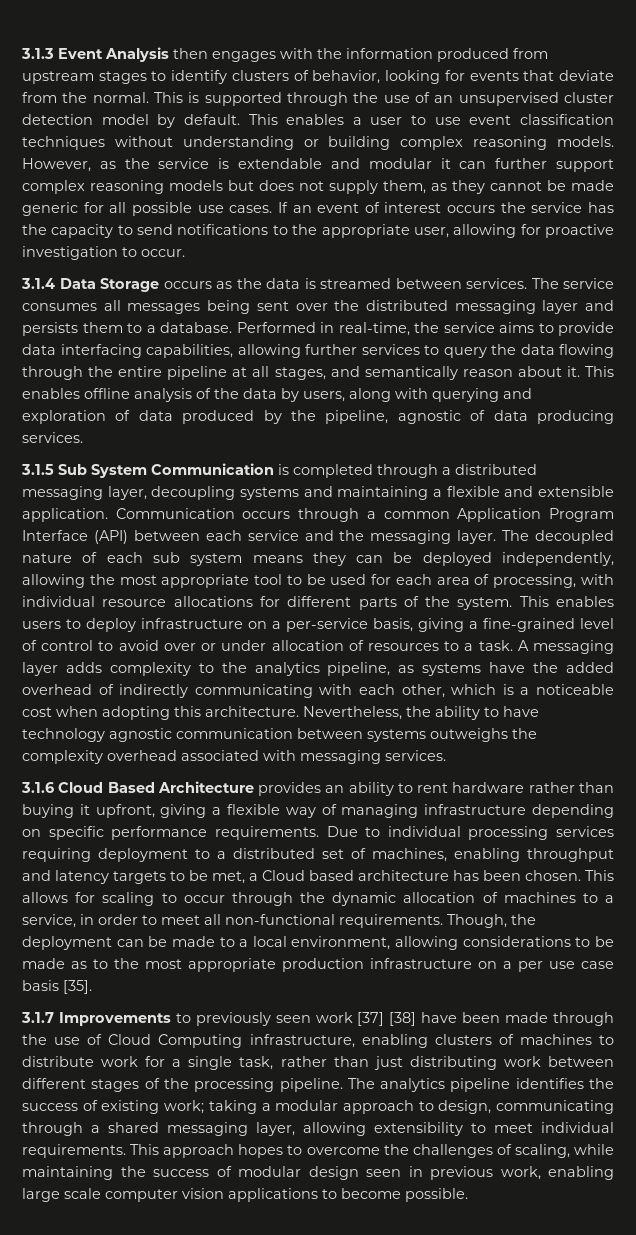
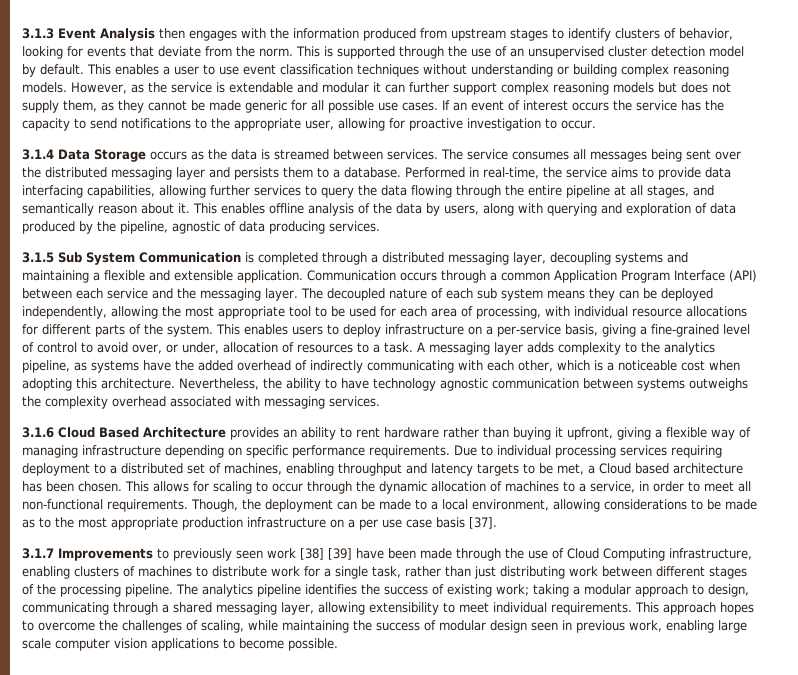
- 3.1.3 Event Analysis then engages with the information produced from upstream stages to identify clusters of behavior, looking for events that deviate from the normal.
+ 3.1.3 Event Analysis then engages with the information produced from upstream stages to identify clusters of behavior, looking for events that deviate from the norm.
- This enables users to deploy infrastructure on a per-service basis, giving a fine-grained level of control to avoid over or under allocation of resources to a task.
+ This enables users to deploy infrastructure on a per-service basis, giving a fine-grained level of control to avoid over, or under, allocation of resources to a task.
- Though, the deployment can be made to a local environment, allowing considerations to be made as to the most appropriate production infrastructure on a per use case basis [35].
+ Though, the deployment can be made to a local environment, allowing considerations to be made as to the most appropriate production infrastructure on a per use case basis [37].
- 3.1.7 Improvements to previously seen work [37] [38] have been made through the use of Cloud Computing infrastructure, enabling clusters of machines to distribute work for a single task, rather than just distributing work between different stages of the processing pipeline.
+ 3.1.7 Improvements to previously seen work [38] [39] have been made through the use of Cloud Computing infrastructure, enabling clusters of machines to distribute work for a single task, rather than just distributing work between different stages of the processing pipeline.

